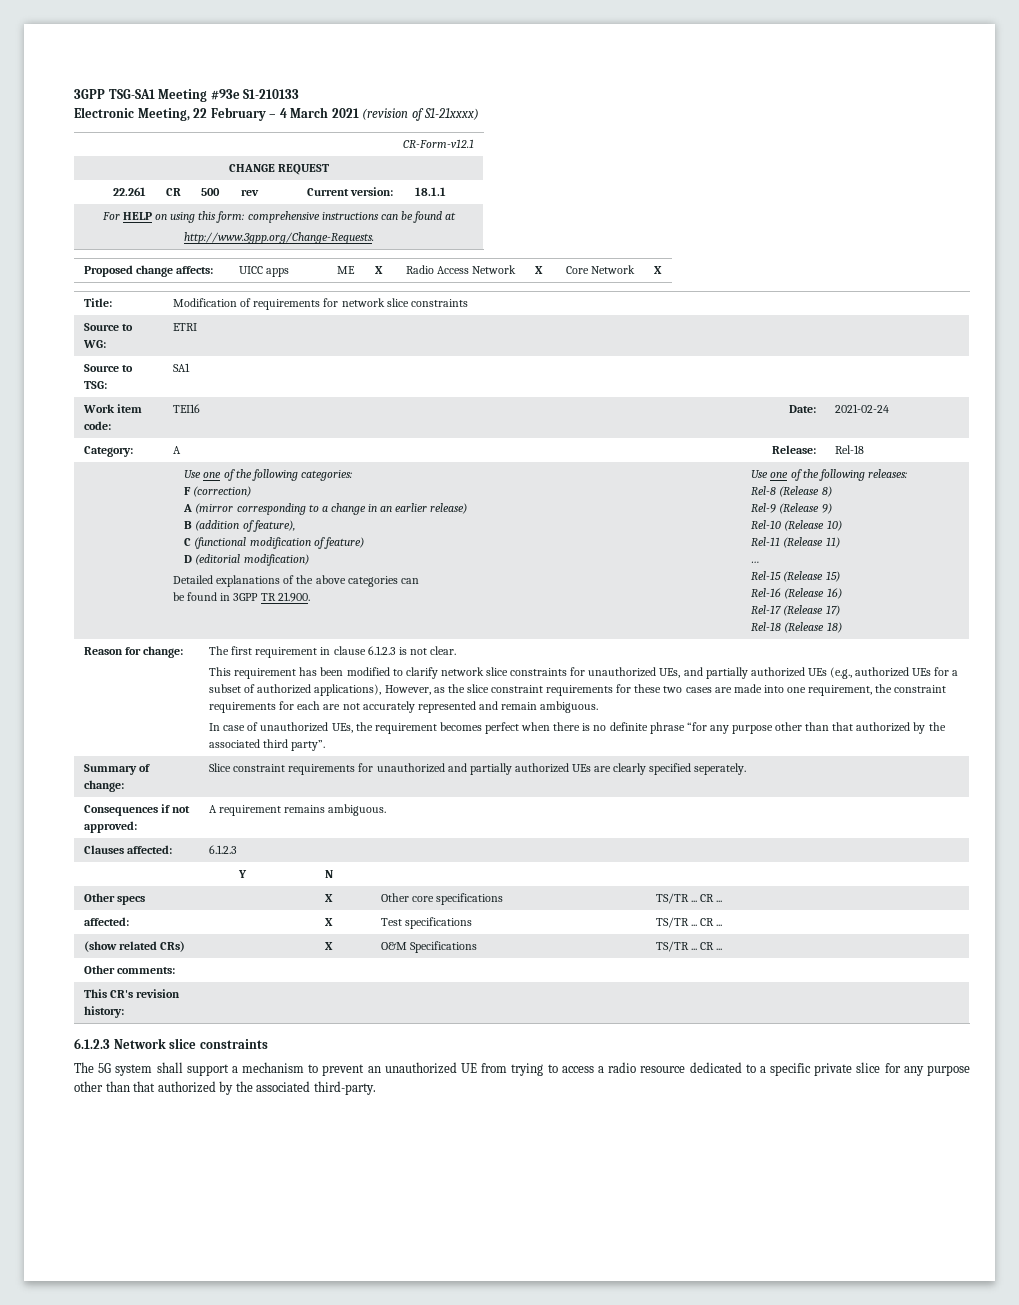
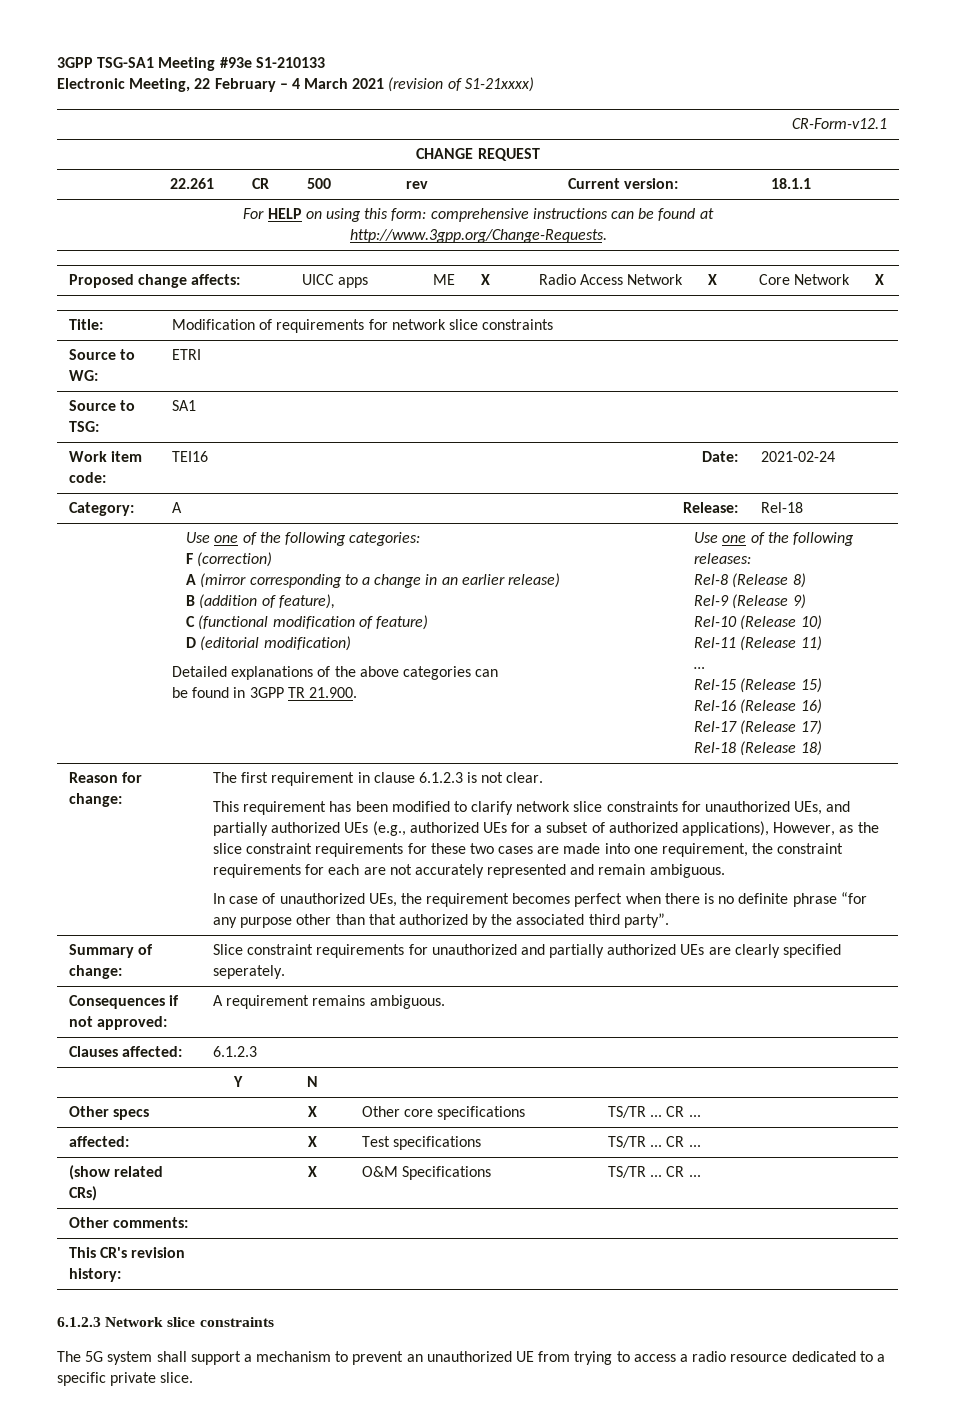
- The 5G system shall support a mechanism to prevent an unauthorized UE from trying to access a radio resource dedicated to a specific private slice for any purpose other than that authorized by the associated third-party.
+ The 5G system shall support a mechanism to prevent an unauthorized UE from trying to access a radio resource dedicated to a specific private slice.

